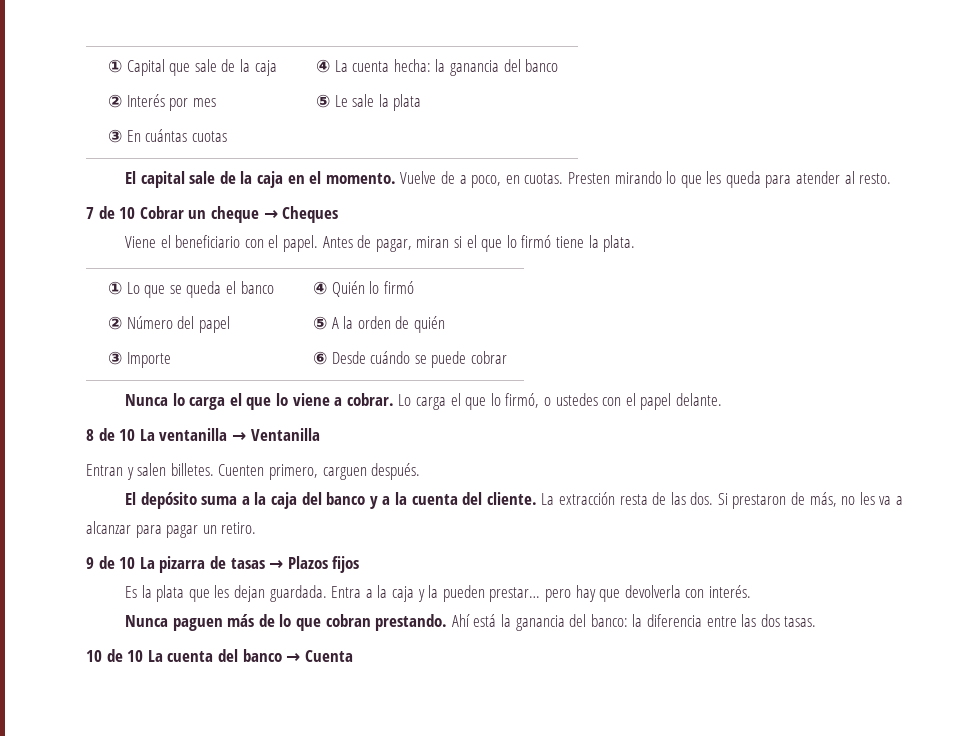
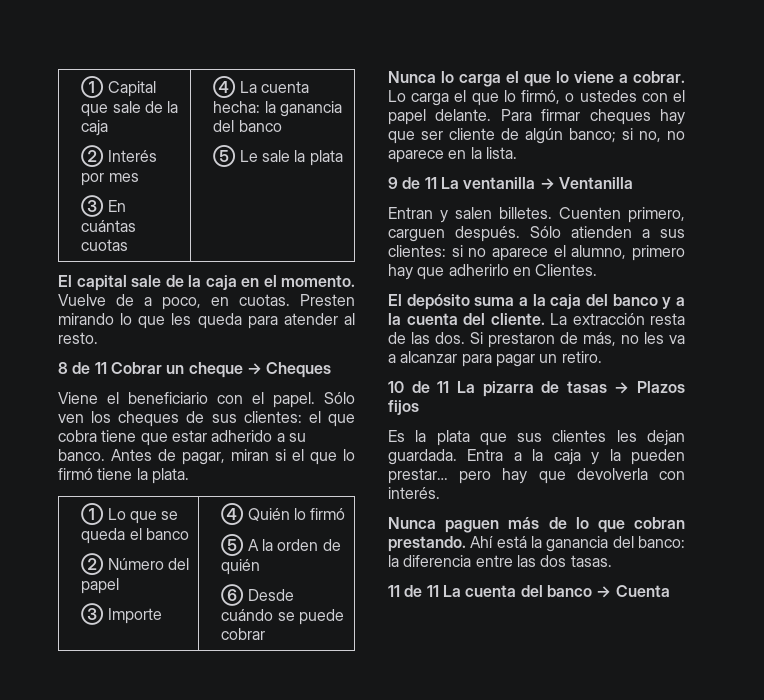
- 7 de 10 Cobrar un cheque → Cheques
+ 8 de 11 Cobrar un cheque → Cheques
+ Sólo ven los cheques de sus clientes: el que cobra tiene que estar adherido a su banco.
- Lo carga el que lo firmó, o ustedes con el papel delante.
- 8 de 10 La ventanilla → Ventanilla
+ Lo carga el que lo firmó, o ustedes con el papel delante. Para firmar cheques hay que ser cliente de algún banco; si no, no aparece en la lista.
+ 9 de 11 La ventanilla → Ventanilla
+ Sólo atienden a sus clientes: si no aparece el alumno, primero hay que adherirlo en Clientes.
- 9 de 10 La pizarra de tasas → Plazos fijos
+ 10 de 11 La pizarra de tasas → Plazos fijos
- Es la plata que les dejan guardada.
+ Es la plata que sus clientes les dejan guardada.
- 10 de 10 La cuenta del banco → Cuenta
+ 11 de 11 La cuenta del banco → Cuenta

